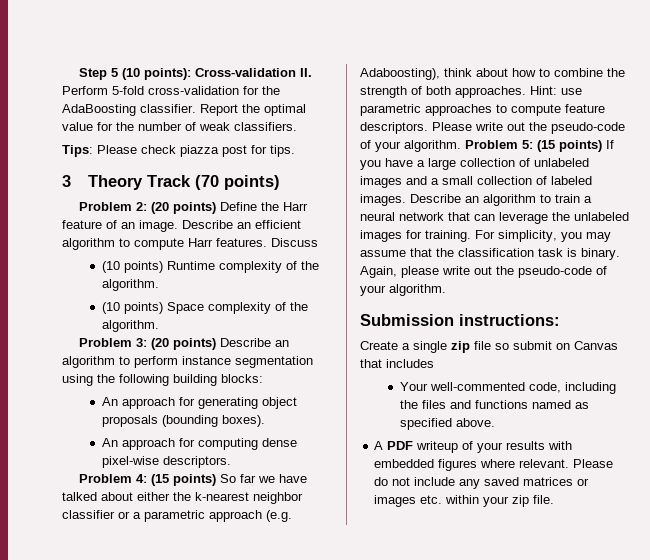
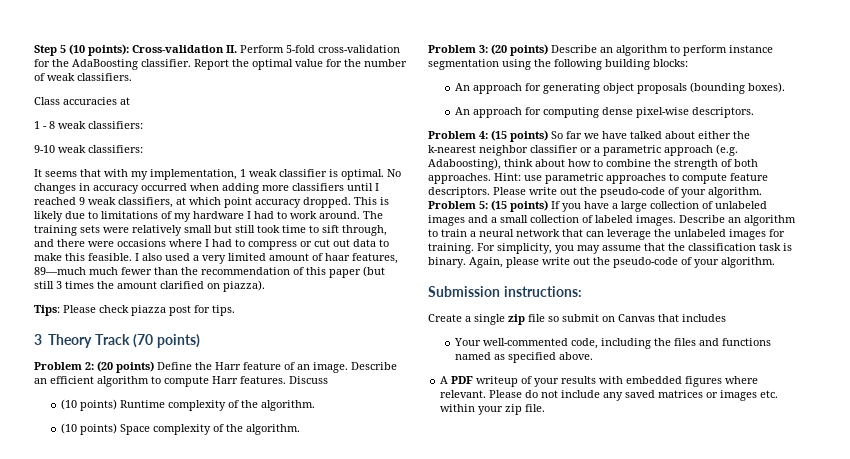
+ Class accuracies at
+ 1 - 8 weak classifiers:
+ 9-10 weak classifiers:
+ It seems that with my implementation, 1 weak classifier is optimal. No changes in accuracy occurred when adding more classifiers until I reached 9 weak classifiers, at which point accuracy dropped. This is likely due to limitations of my hardware I had to work around. The training sets were relatively small but still took time to sift through, and there were occasions where I had to compress or cut out data to make this feasible. I also used a very limited amount of haar features, 89—much much fewer than the recommendation of this paper (but still 3 times the amount clarified on piazza).

